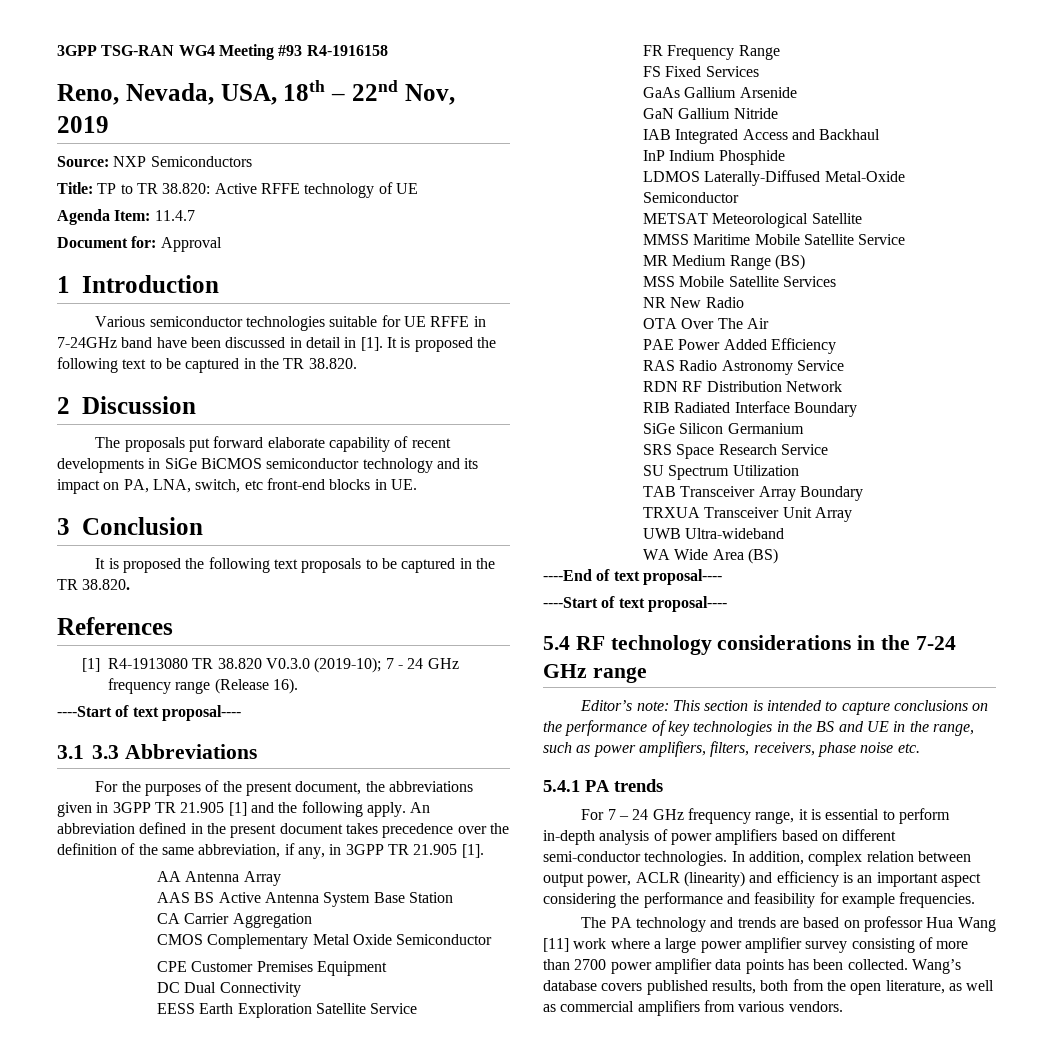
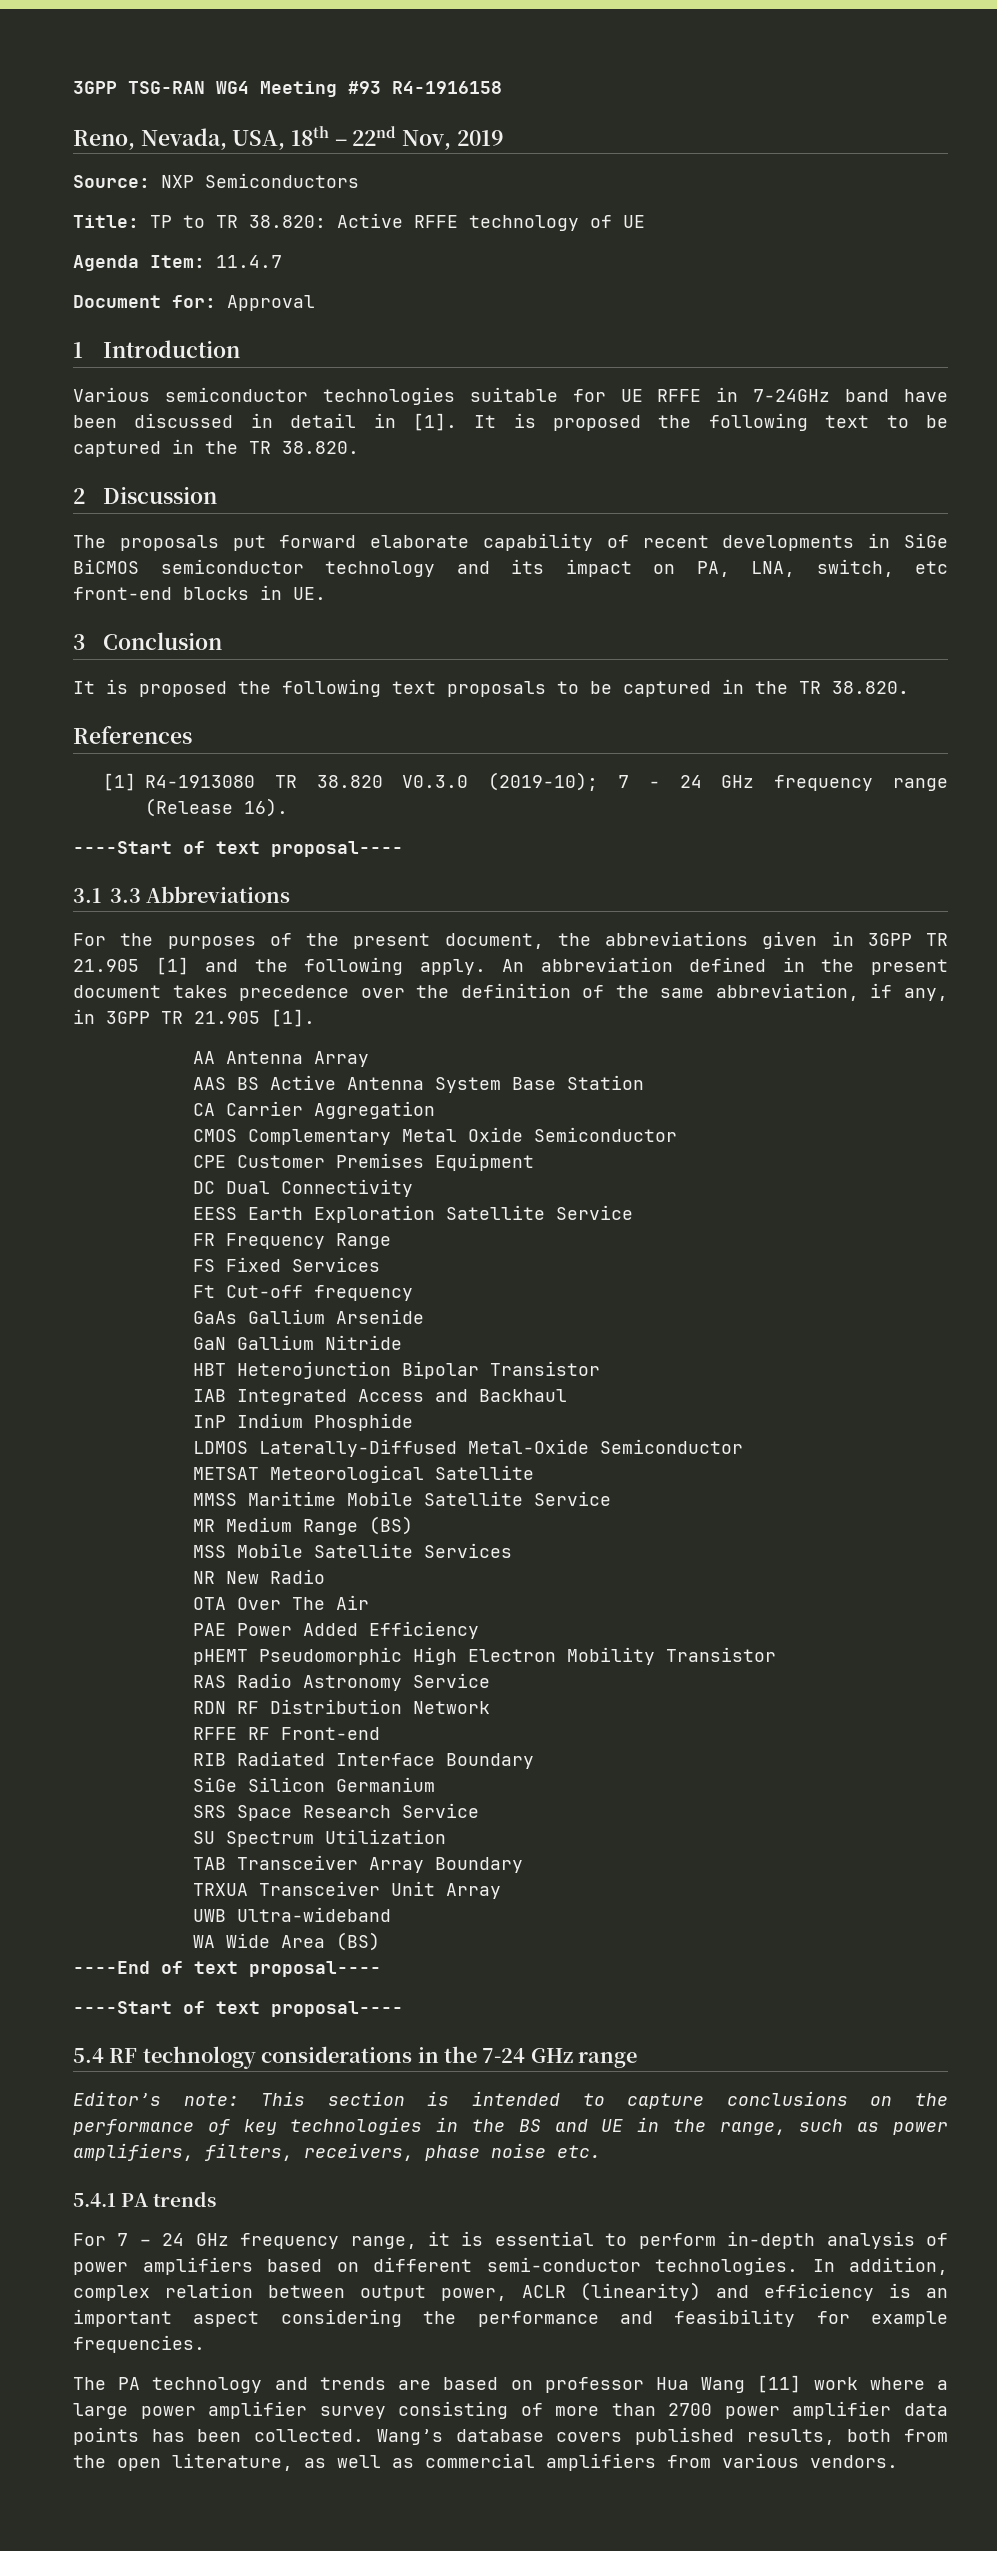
+ Ft Cut-off frequency
+ HBT Heterojunction Bipolar Transistor
+ pHEMT Pseudomorphic High Electron Mobility Transistor
+ RFFE RF Front-end

